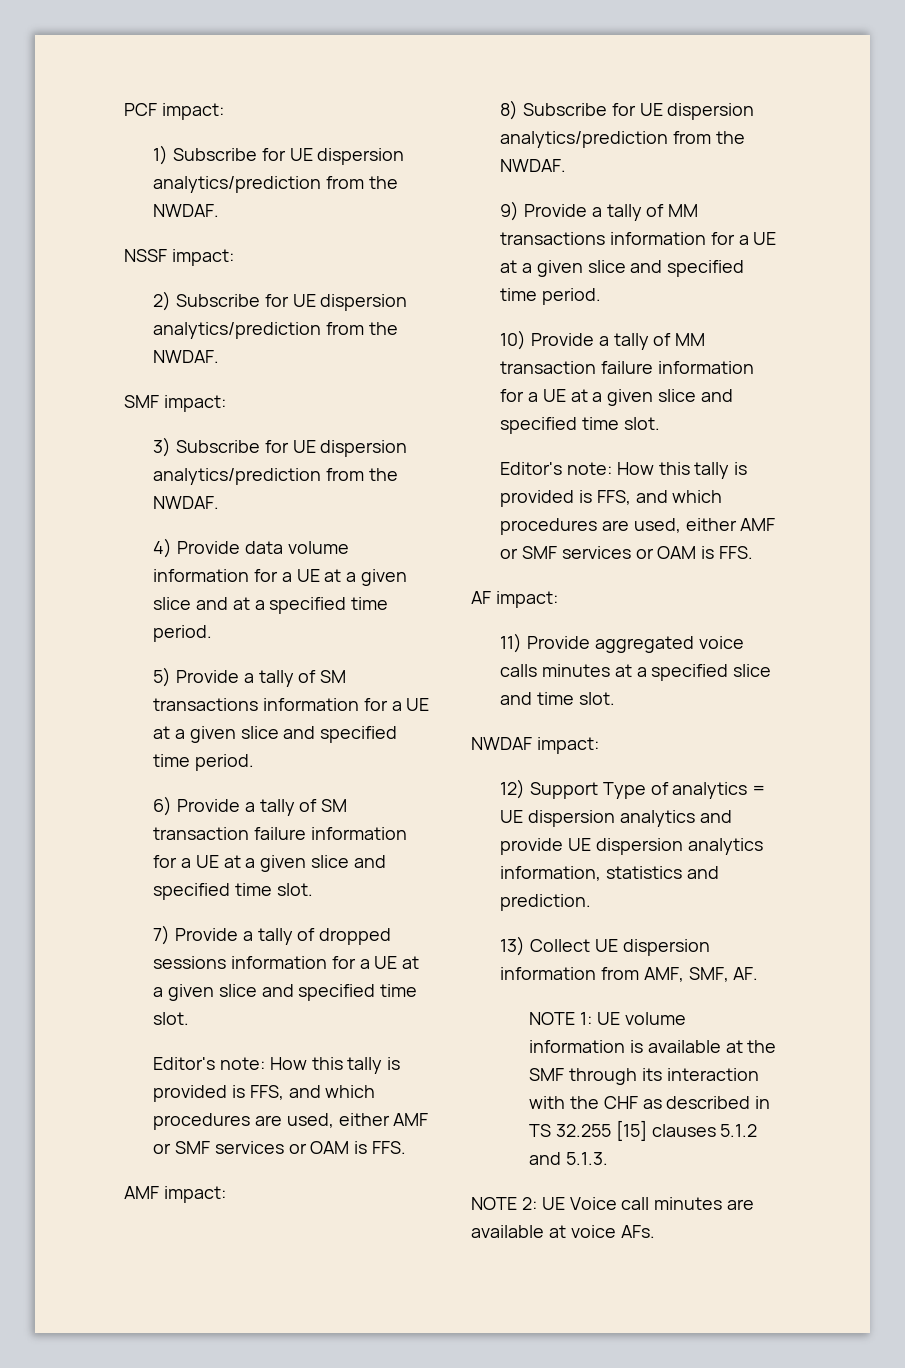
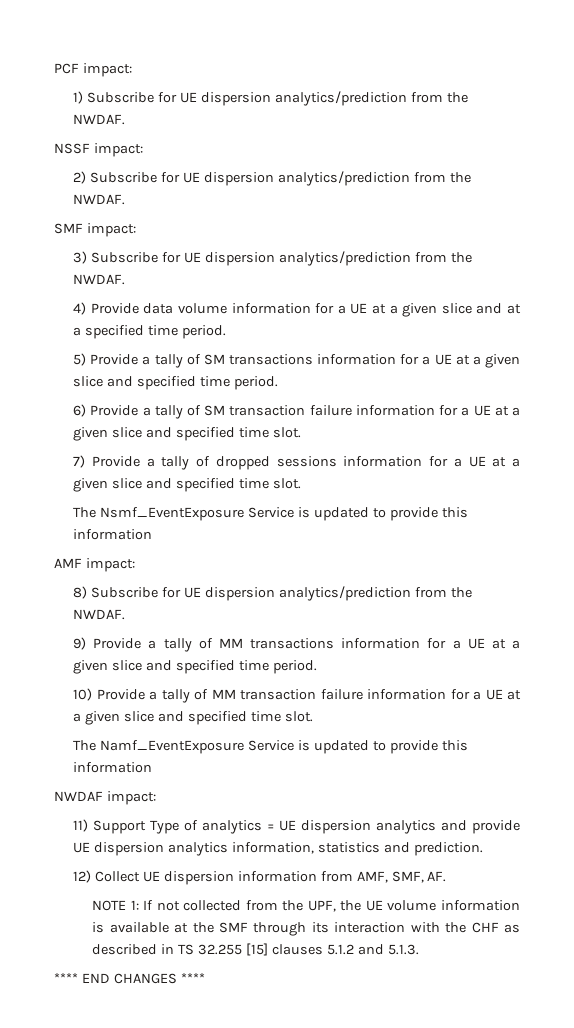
  7) Provide a tally of dropped sessions information for a UE at a given slice and specified time slot.
- Editor's note: How this tally is provided is FFS, and which procedures are used, either AMF or SMF services or OAM is FFS.
+ The Nsmf_EventExposure Service is updated to provide this information
  10) Provide a tally of MM transaction failure information for a UE at a given slice and specified time slot.
- Editor's note: How this tally is provided is FFS, and which procedures are used, either AMF or SMF services or OAM is FFS.
- AF impact:
- 11) Provide aggregated voice calls minutes at a specified slice and time slot.
+ The Namf_EventExposure Service is updated to provide this information
- 12) Support Type of analytics = UE dispersion analytics and provide UE dispersion analytics information, statistics and prediction.
+ 11) Support Type of analytics = UE dispersion analytics and provide UE dispersion analytics information, statistics and prediction.
- 13) Collect UE dispersion information from AMF, SMF, AF.
+ 12) Collect UE dispersion information from AMF, SMF, AF.
- NOTE 1: UE volume information is available at the SMF through its interaction with the CHF as described in TS 32.255 [15] clauses 5.1.2 and 5.1.3.
+ NOTE 1: If not collected from the UPF, the UE volume information is available at the SMF through its interaction with the CHF as described in TS 32.255 [15] clauses 5.1.2 and 5.1.3.
- NOTE 2: UE Voice call minutes are available at voice AFs.
+ **** END CHANGES ****

